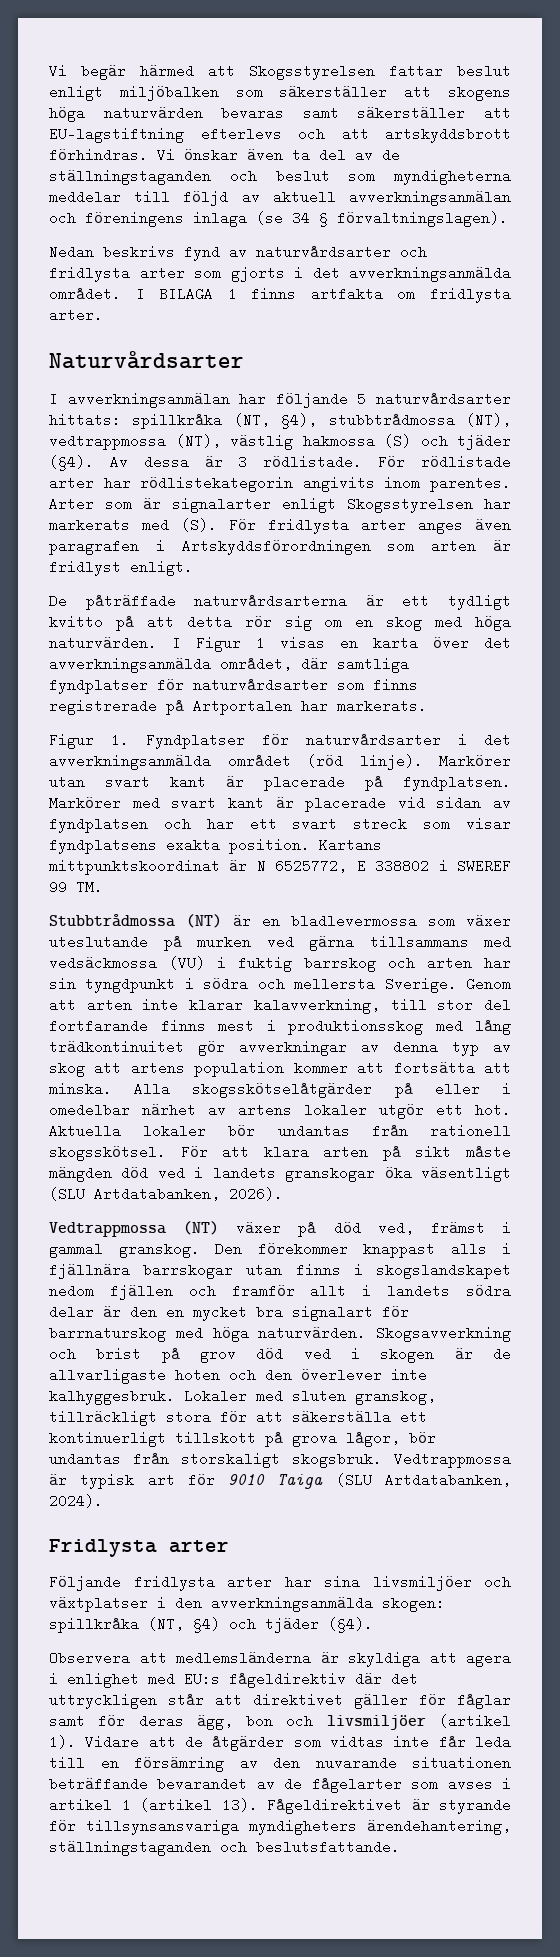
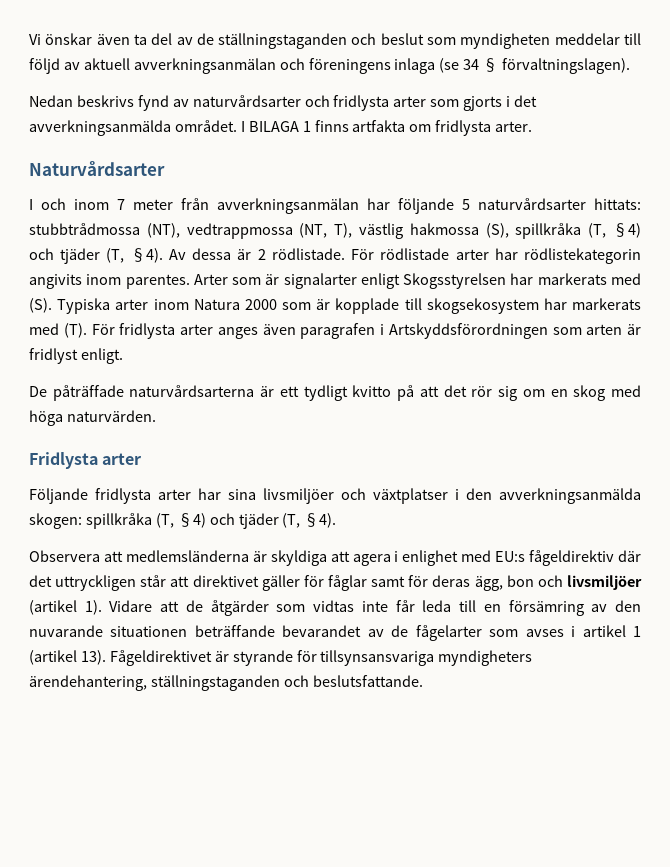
- Vi begär härmed att Skogsstyrelsen fattar beslut enligt miljöbalken som säkerställer att skogens höga naturvärden bevaras samt säkerställer att EU-lagstiftning efterlevs och att artskyddsbrott förhindras. Vi önskar även ta del av de ställningstaganden och beslut som myndigheterna meddelar till följd av aktuell avverkningsanmälan och föreningens inlaga (se 34 § förvaltningslagen).
+ Vi önskar även ta del av de ställningstaganden och beslut som myndigheten meddelar till följd av aktuell avverkningsanmälan och föreningens inlaga (se 34 § förvaltningslagen).
- I avverkningsanmälan har följande 5 naturvårdsarter hittats: spillkråka (NT, §4), stubbtrådmossa (NT), vedtrappmossa (NT), västlig hakmossa (S) och tjäder (§4).
+ I och inom 7 meter från avverkningsanmälan har följande 5 naturvårdsarter hittats: stubbtrådmossa (NT), vedtrappmossa (NT, T), västlig hakmossa (S), spillkråka (T, §4) och tjäder (T, §4).
- Av dessa är 3 rödlistade.
+ Av dessa är 2 rödlistade.
- Arter som är signalarter enligt Skogsstyrelsen har markerats med (S). För fridlysta arter anges även paragrafen i Artskyddsförordningen som arten är fridlyst enligt.
+ Arter som är signalarter enligt Skogsstyrelsen har markerats med (S). Typiska arter inom Natura 2000 som är kopplade till skogsekosystem har markerats med (T). För fridlysta arter anges även paragrafen i Artskyddsförordningen som arten är fridlyst enligt.
- De påträffade naturvårdsarterna är ett tydligt kvitto på att detta rör sig om en skog med höga naturvärden. I Figur 1 visas en karta över det avverkningsanmälda området, där samtliga fyndplatser för naturvårdsarter som finns registrerade på Artportalen har markerats.
- Figur 1. Fyndplatser för naturvårdsarter i det avverkningsanmälda området (röd linje). Markörer utan svart kant är placerade på fyndplatsen. Markörer med svart kant är placerade vid sidan av fyndplatsen och har ett svart streck som visar fyndplatsens exakta position. Kartans mittpunktskoordinat är N 6525772, E 338802 i SWEREF 99 TM.
- Stubbtrådmossa (NT) är en bladlevermossa som växer uteslutande på murken ved gärna tillsammans med vedsäckmossa (VU) i fuktig barrskog och arten har sin tyngdpunkt i södra och mellersta Sverige. Genom att arten inte klarar kalavverkning, till stor del fortfarande finns mest i produktionsskog med lång trädkontinuitet gör avverkningar av denna typ av skog att artens population kommer att fortsätta att minska. Alla skogsskötselåtgärder på eller i omedelbar närhet av artens lokaler utgör ett hot. Aktuella lokaler bör undantas från rationell skogsskötsel. För att klara arten på sikt måste mängden död ved i landets granskogar öka väsentligt (SLU Artdatabanken, 2026).
- Vedtrappmossa (NT) växer på död ved, främst i gammal granskog. Den förekommer knappast alls i fjällnära barrskogar utan finns i skogslandskapet nedom fjällen och framför allt i landets södra delar är den en mycket bra signalart för barrnaturskog med höga naturvärden. Skogsavverkning och brist på grov död ved i skogen är de allvarligaste hoten och den överlever inte kalhyggesbruk. Lokaler med sluten granskog, tillräckligt stora för att säkerställa ett kontinuerligt tillskott på grova lågor, bör undantas från storskaligt skogsbruk. Vedtrappmossa är typisk art för 9010 Taiga (SLU Artdatabanken, 2024).
+ De påträffade naturvårdsarterna är ett tydligt kvitto på att det rör sig om en skog med höga naturvärden.
- Följande fridlysta arter har sina livsmiljöer och växtplatser i den avverkningsanmälda skogen: spillkråka (NT, §4) och tjäder (§4).
+ Följande fridlysta arter har sina livsmiljöer och växtplatser i den avverkningsanmälda skogen: spillkråka (T, §4) och tjäder (T, §4).

